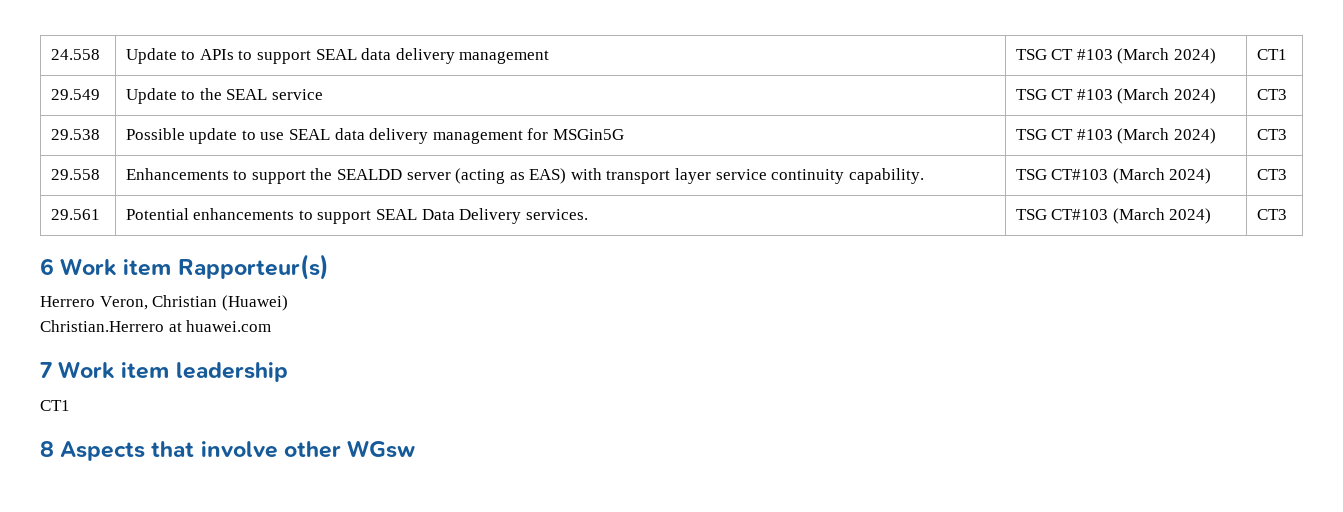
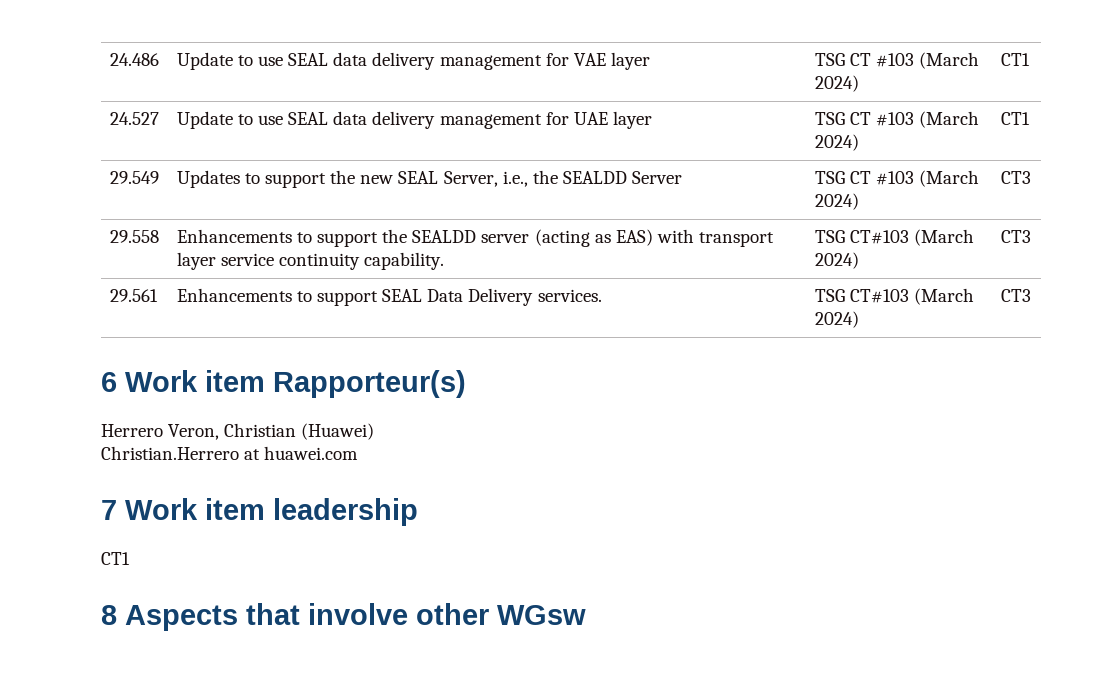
- 24.558 | Update to APIs to support SEAL data delivery management | TSG CT #103 (March 2024) | CT1
+ 24.486 | Update to use SEAL data delivery management for VAE layer | TSG CT #103 (March 2024) | CT1
+ 24.527 | Update to use SEAL data delivery management for UAE layer | TSG CT #103 (March 2024) | CT1
- 29.549 | Update to the SEAL service | TSG CT #103 (March 2024) | CT3
- 29.538 | Possible update to use SEAL data delivery management for MSGin5G | TSG CT #103 (March 2024) | CT3
+ 29.549 | Updates to support the new SEAL Server, i.e., the SEALDD Server | TSG CT #103 (March 2024) | CT3
- 29.561 | Potential enhancements to support SEAL Data Delivery services. | TSG CT#103 (March 2024) | CT3
+ 29.561 | Enhancements to support SEAL Data Delivery services. | TSG CT#103 (March 2024) | CT3

